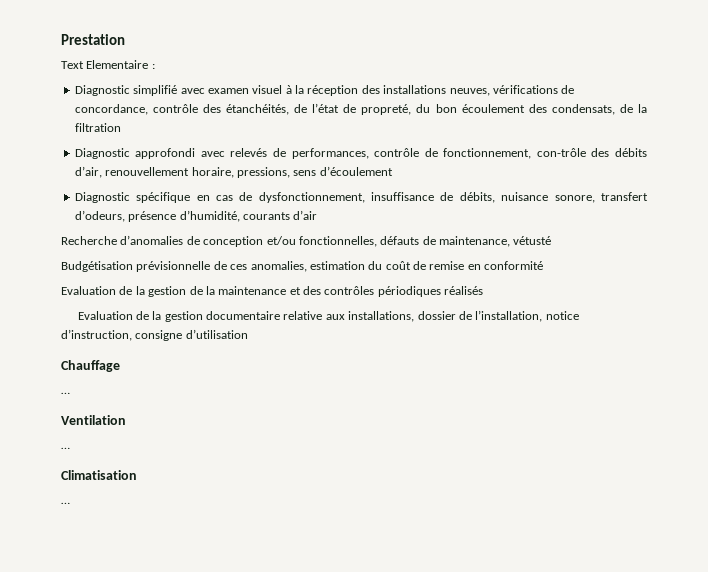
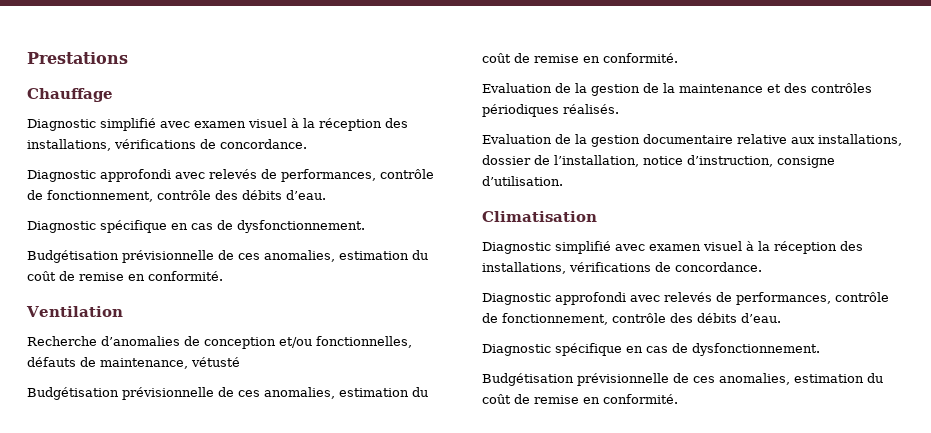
- Prestation
- Text Elementaire :
- Diagnostic simplifié avec examen visuel à la réception des installations neuves, vérifications de concordance, contrôle des étanchéités, de l’état de propreté, du bon écoulement des condensats, de la filtration
- Diagnostic approfondi avec relevés de performances, contrôle de fonctionnement, con-trôle des débits d’air, renouvellement horaire, pressions, sens d’écoulement
- Diagnostic spécifique en cas de dysfonctionnement, insuffisance de débits, nuisance sonore, transfert d’odeurs, présence d’humidité, courants d’air
+ Prestations
+ Chauffage
+ Diagnostic simplifié avec examen visuel à la réception des installations, vérifications de concordance.
+ Diagnostic approfondi avec relevés de performances, contrôle de fonctionnement, contrôle des débits d’eau.
+ Diagnostic spécifique en cas de dysfonctionnement.
+ Budgétisation prévisionnelle de ces anomalies, estimation du coût de remise en conformité.
+ Ventilation
  Recherche d’anomalies de conception et/ou fonctionnelles, défauts de maintenance, vétusté
- Budgétisation prévisionnelle de ces anomalies, estimation du coût de remise en conformité
+ Budgétisation prévisionnelle de ces anomalies, estimation du coût de remise en conformité.
- Evaluation de la gestion de la maintenance et des contrôles périodiques réalisés
+ Evaluation de la gestion de la maintenance et des contrôles périodiques réalisés.
- Evaluation de la gestion documentaire relative aux installations, dossier de l’installation, notice d’instruction, consigne d’utilisation
- Chauffage
- …
- Ventilation
- …
+ Evaluation de la gestion documentaire relative aux installations, dossier de l’installation, notice d’instruction, consigne d’utilisation.
  Climatisation
- …
+ Diagnostic simplifié avec examen visuel à la réception des installations, vérifications de concordance.
+ Diagnostic approfondi avec relevés de performances, contrôle de fonctionnement, contrôle des débits d’eau.
+ Diagnostic spécifique en cas de dysfonctionnement.
+ Budgétisation prévisionnelle de ces anomalies, estimation du coût de remise en conformité.

